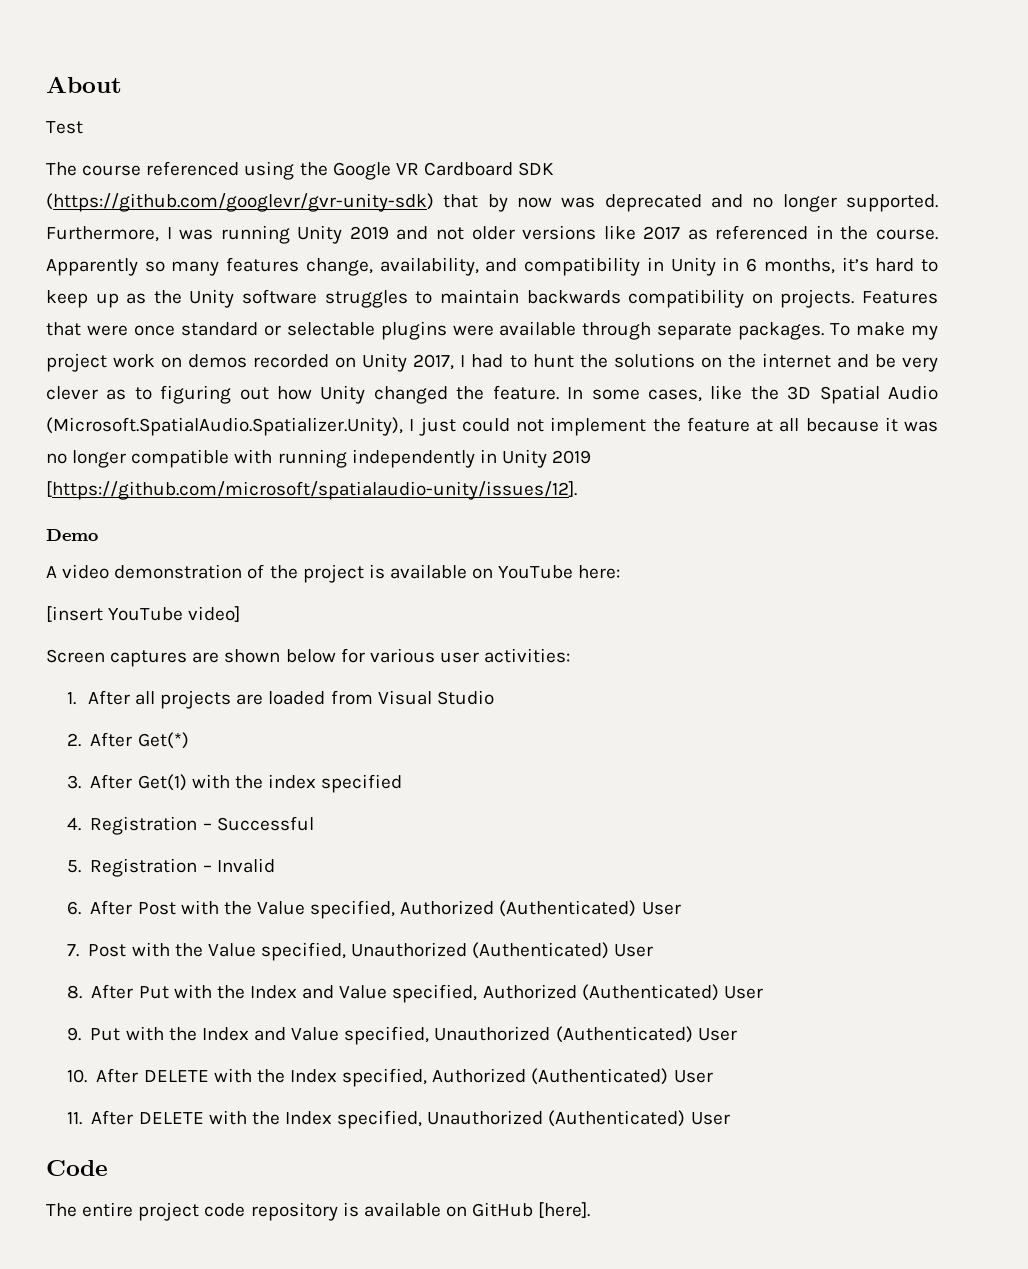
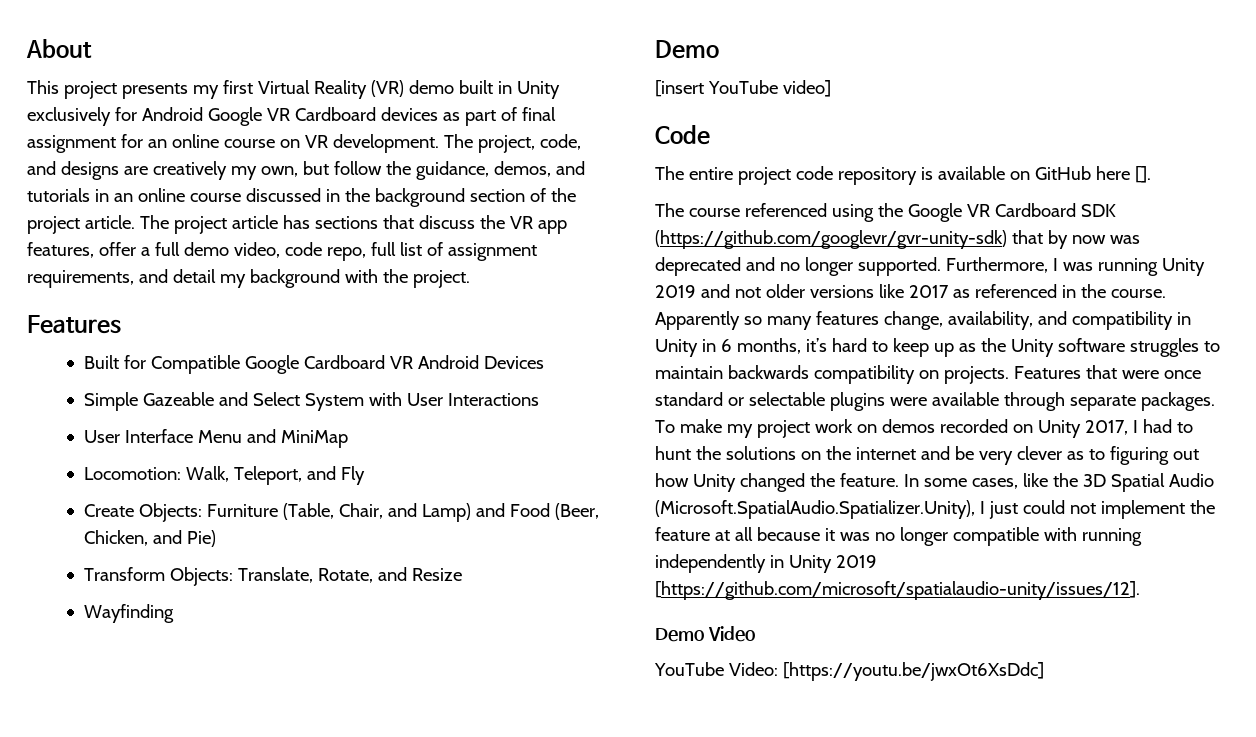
- Test
+ This project presents my first Virtual Reality (VR) demo built in Unity exclusively for Android Google VR Cardboard devices as part of final assignment for an online course on VR development. The project, code, and designs are creatively my own, but follow the guidance, demos, and tutorials in an online course discussed in the background section of the project article. The project article has sections that discuss the VR app features, offer a full demo video, code repo, full list of assignment requirements, and detail my background with the project.
+ Features
+ Built for Compatible Google Cardboard VR Android Devices
+ Simple Gazeable and Select System with User Interactions
+ User Interface Menu and MiniMap
+ Locomotion: Walk, Teleport, and Fly
+ Create Objects: Furniture (Table, Chair, and Lamp) and Food (Beer, Chicken, and Pie)
+ Transform Objects: Translate, Rotate, and Resize
+ Wayfinding
+ Demo
+ [insert YouTube video]
+ Code
+ The entire project code repository is available on GitHub here [].
- Demo
- A video demonstration of the project is available on YouTube here:
- [insert YouTube video]
- Screen captures are shown below for various user activities:
- 1. After all projects are loaded from Visual Studio
- 2. After Get(*)
- 3. After Get(1) with the index specified
- 4. Registration – Successful
- 5. Registration – Invalid
- 6. After Post with the Value specified, Authorized (Authenticated) User
- 7. Post with the Value specified, Unauthorized (Authenticated) User
- 8. After Put with the Index and Value specified, Authorized (Authenticated) User
- 9. Put with the Index and Value specified, Unauthorized (Authenticated) User
- 10. After DELETE with the Index specified, Authorized (Authenticated) User
- 11. After DELETE with the Index specified, Unauthorized (Authenticated) User
- Code
- The entire project code repository is available on GitHub [here].
+ Demo Video
+ YouTube Video: [https://youtu.be/jwxOt6XsDdc]

